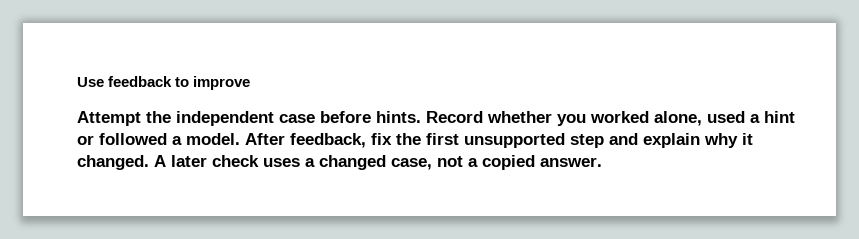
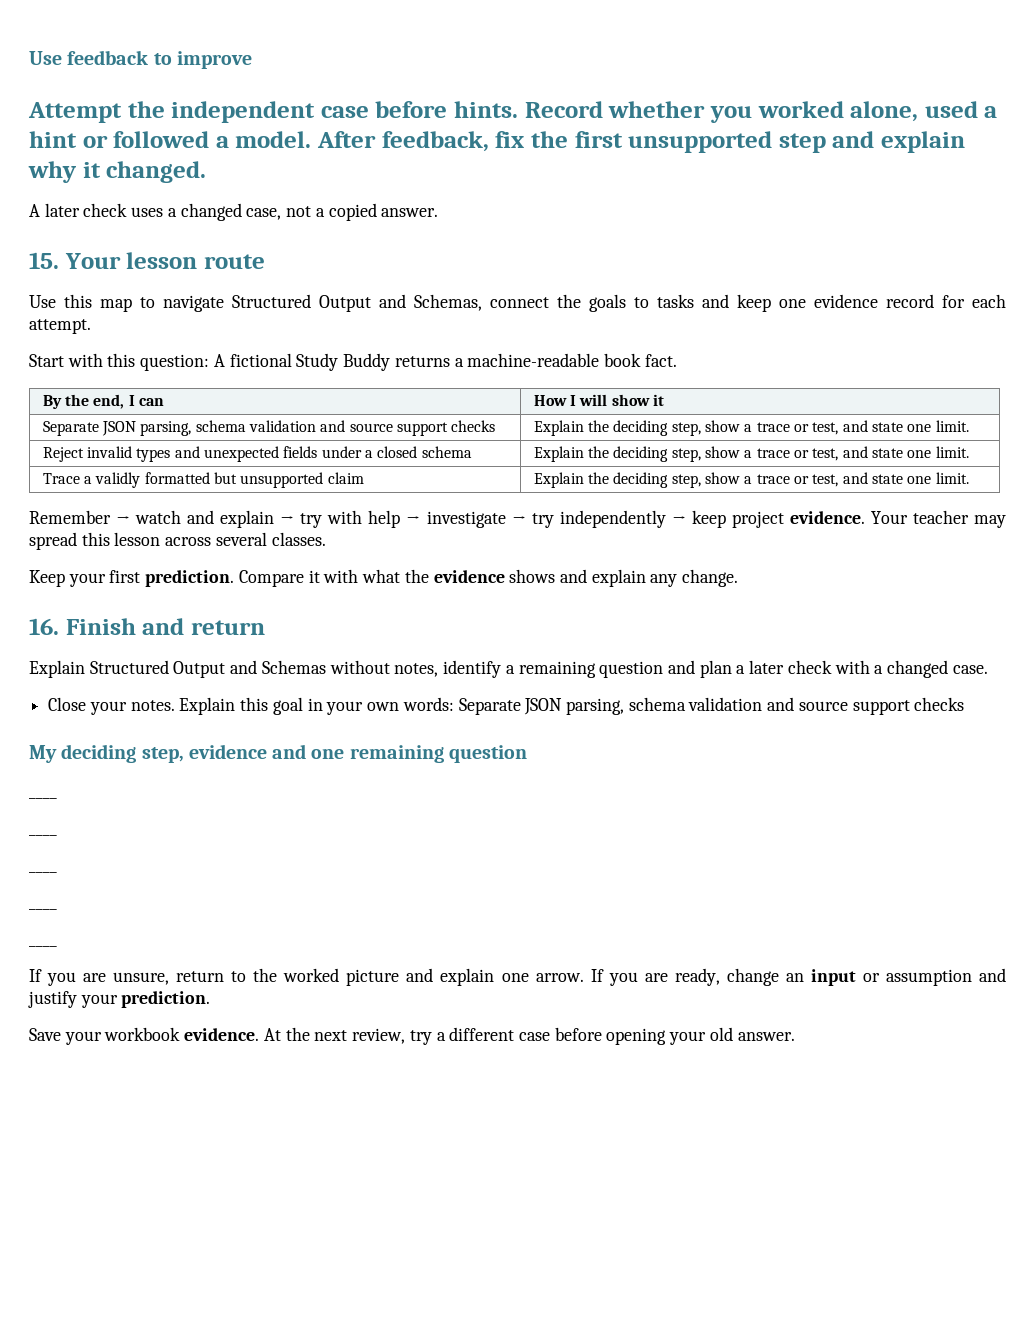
- After feedback, fix the first unsupported step and explain why it changed. A later check uses a changed case, not a copied answer.
+ After feedback, fix the first unsupported step and explain why it changed.
+ A later check uses a changed case, not a copied answer.
+ 15. Your lesson route
+ Use this map to navigate Structured Output and Schemas, connect the goals to tasks and keep one evidence record for each attempt.
+ Start with this question: A fictional Study Buddy returns a machine-readable book fact.
+ By the end, I can | How I will show it
+ Separate JSON parsing, schema validation and source support checks | Explain the deciding step, show a trace or test, and state one limit.
+ Reject invalid types and unexpected fields under a closed schema | Explain the deciding step, show a trace or test, and state one limit.
+ Trace a validly formatted but unsupported claim | Explain the deciding step, show a trace or test, and state one limit.
+ Remember → watch and explain → try with help → investigate → try independently → keep project evidence. Your teacher may spread this lesson across several classes.
+ Keep your first prediction. Compare it with what the evidence shows and explain any change.
+ 16. Finish and return
+ Explain Structured Output and Schemas without notes, identify a remaining question and plan a later check with a changed case.
+ Close your notes. Explain this goal in your own words: Separate JSON parsing, schema validation and source support checks
+ My deciding step, evidence and one remaining question
+ ____
+ ____
+ ____
+ ____
+ ____
+ If you are unsure, return to the worked picture and explain one arrow. If you are ready, change an input or assumption and justify your prediction.
+ Save your workbook evidence. At the next review, try a different case before opening your old answer.

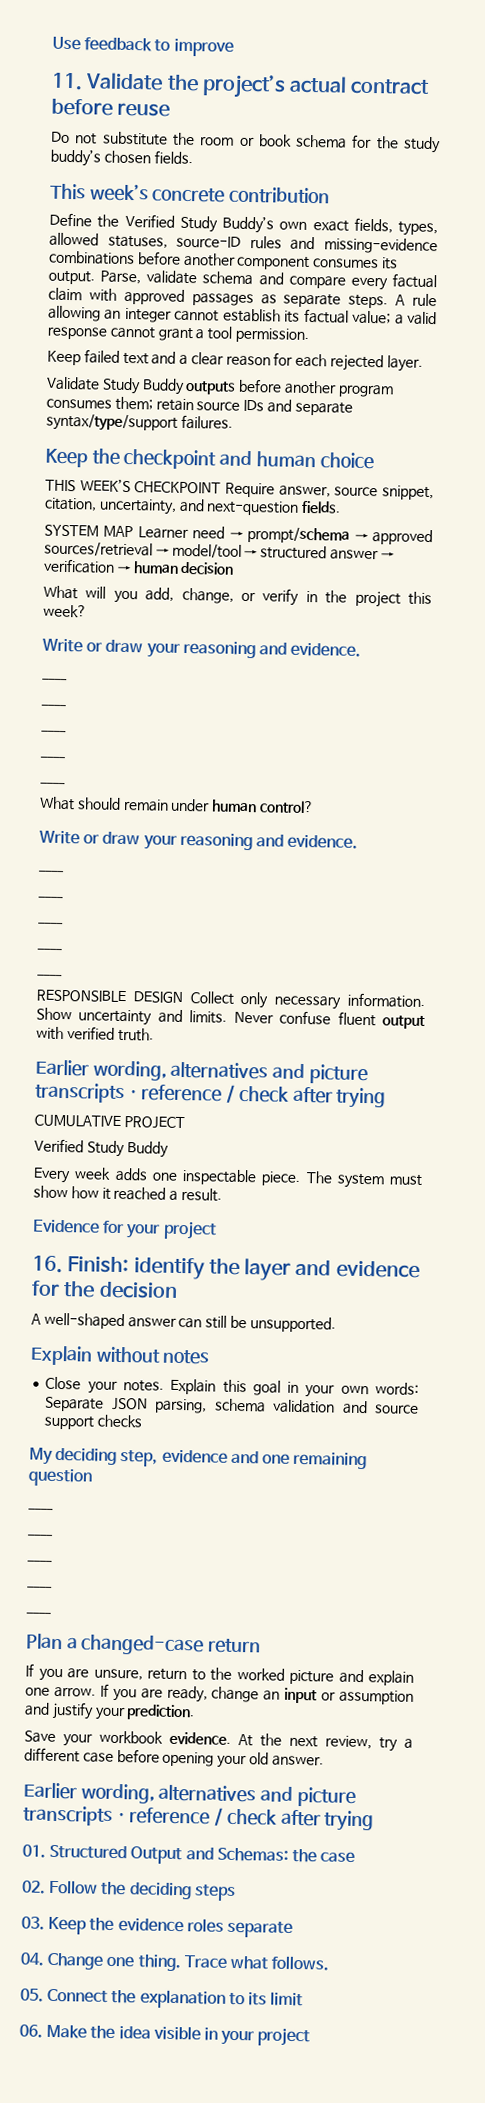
- Attempt the independent case before hints. Record whether you worked alone, used a hint or followed a model. After feedback, fix the first unsupported step and explain why it changed.
- A later check uses a changed case, not a copied answer.
- 15. Your lesson route
- Use this map to navigate Structured Output and Schemas, connect the goals to tasks and keep one evidence record for each attempt.
- Start with this question: A fictional Study Buddy returns a machine-readable book fact.
- By the end, I can | How I will show it
- Separate JSON parsing, schema validation and source support checks | Explain the deciding step, show a trace or test, and state one limit.
- Reject invalid types and unexpected fields under a closed schema | Explain the deciding step, show a trace or test, and state one limit.
- Trace a validly formatted but unsupported claim | Explain the deciding step, show a trace or test, and state one limit.
- Remember → watch and explain → try with help → investigate → try independently → keep project evidence. Your teacher may spread this lesson across several classes.
- Keep your first prediction. Compare it with what the evidence shows and explain any change.
- 16. Finish and return
- Explain Structured Output and Schemas without notes, identify a remaining question and plan a later check with a changed case.
+ 11. Validate the project’s actual contract before reuse
+ Do not substitute the room or book schema for the study buddy’s chosen fields.
+ This week’s concrete contribution
+ Define the Verified Study Buddy’s own exact fields, types, allowed statuses, source-ID rules and missing-evidence combinations before another component consumes its output. Parse, validate schema and compare every factual claim with approved passages as separate steps. A rule allowing an integer cannot establish its factual value; a valid response cannot grant a tool permission.
+ Keep failed text and a clear reason for each rejected layer.
+ Validate Study Buddy outputs before another program consumes them; retain source IDs and separate syntax/type/support failures.
+ Keep the checkpoint and human choice
+ THIS WEEK’S CHECKPOINT Require answer, source snippet, citation, uncertainty, and next-question fields.
+ SYSTEM MAP Learner need → prompt/schema → approved sources/retrieval → model/tool → structured answer → verification → human decision
+ What will you add, change, or verify in the project this week?
+ Write or draw your reasoning and evidence.
+ ____
+ ____
+ ____
+ ____
+ ____
+ What should remain under human control?
+ Write or draw your reasoning and evidence.
+ ____
+ ____
+ ____
+ ____
+ ____
+ RESPONSIBLE DESIGN Collect only necessary information. Show uncertainty and limits. Never confuse fluent output with verified truth.
+ Earlier wording, alternatives and picture transcripts · reference / check after trying
+ CUMULATIVE PROJECT
+ Verified Study Buddy
+ Every week adds one inspectable piece. The system must show how it reached a result.
+ Evidence for your project
+ 16. Finish: identify the layer and evidence for the decision
+ A well-shaped answer can still be unsupported.
+ Explain without notes
+ Plan a changed-case return
  At the next review, try a different case before opening your old answer.
+ Earlier wording, alternatives and picture transcripts · reference / check after trying
+ 01. Structured Output and Schemas: the case
+ 02. Follow the deciding steps
+ 03. Keep the evidence roles separate
+ 04. Change one thing. Trace what follows.
+ 05. Connect the explanation to its limit
+ 06. Make the idea visible in your project

